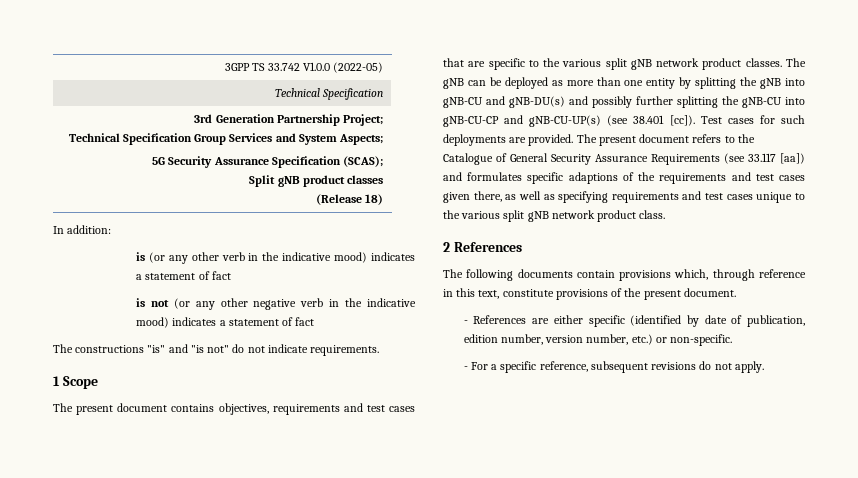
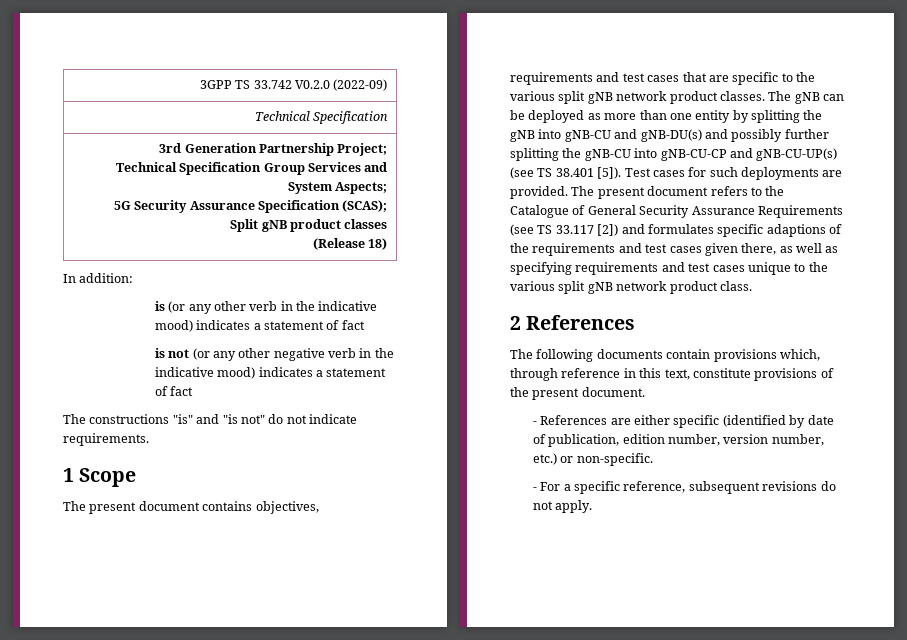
- 3GPP TS 33.742 V1.0.0 (2022-05)
+ 3GPP TS 33.742 V0.2.0 (2022-09)
- The gNB can be deployed as more than one entity by splitting the gNB into gNB-CU and gNB-DU(s) and possibly further splitting the gNB-CU into gNB-CU-CP and gNB-CU-UP(s) (see 38.401 [cc]).
+ The gNB can be deployed as more than one entity by splitting the gNB into gNB-CU and gNB-DU(s) and possibly further splitting the gNB-CU into gNB-CU-CP and gNB-CU-UP(s) (see TS 38.401 [5]).
- The present document refers to the Catalogue of General Security Assurance Requirements (see 33.117 [aa]) and formulates specific adaptions of the requirements and test cases given there, as well as specifying requirements and test cases unique to the various split gNB network product class.
+ The present document refers to the Catalogue of General Security Assurance Requirements (see TS 33.117 [2]) and formulates specific adaptions of the requirements and test cases given there, as well as specifying requirements and test cases unique to the various split gNB network product class.

